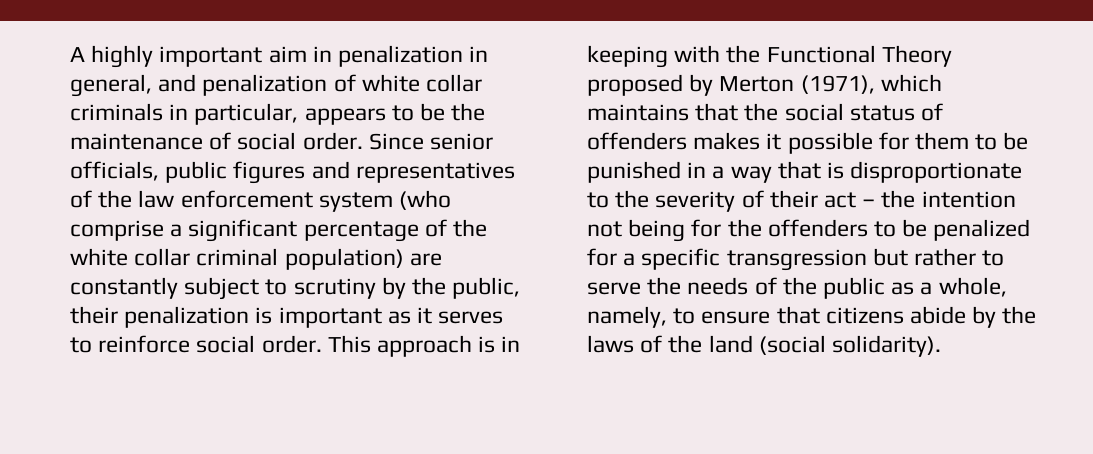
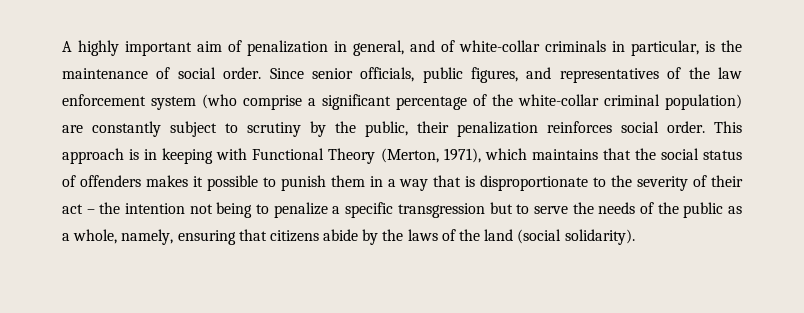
- A highly important aim in penalization in general, and penalization of white collar criminals in particular, appears to be the maintenance of social order.
+ A highly important aim of penalization in general, and of white-collar criminals in particular, is the maintenance of social order.
- Since senior officials, public figures and representatives of the law enforcement system (who comprise a significant percentage of the white collar criminal population) are constantly subject to scrutiny by the public, their penalization is important as it serves to reinforce social order.
+ Since senior officials, public figures, and representatives of the law enforcement system (who comprise a significant percentage of the white-collar criminal population) are constantly subject to scrutiny by the public, their penalization reinforces social order.
- This approach is in keeping with the Functional Theory proposed by Merton (1971), which maintains that the social status of offenders makes it possible for them to be punished in a way that is disproportionate to the severity of their act – the intention not being for the offenders to be penalized for a specific transgression but rather to serve the needs of the public as a whole, namely, to ensure that citizens abide by the laws of the land (social solidarity).
+ This approach is in keeping with Functional Theory (Merton, 1971), which maintains that the social status of offenders makes it possible to punish them in a way that is disproportionate to the severity of their act – the intention not being to penalize a specific transgression but to serve the needs of the public as a whole, namely, ensuring that citizens abide by the laws of the land (social solidarity).

